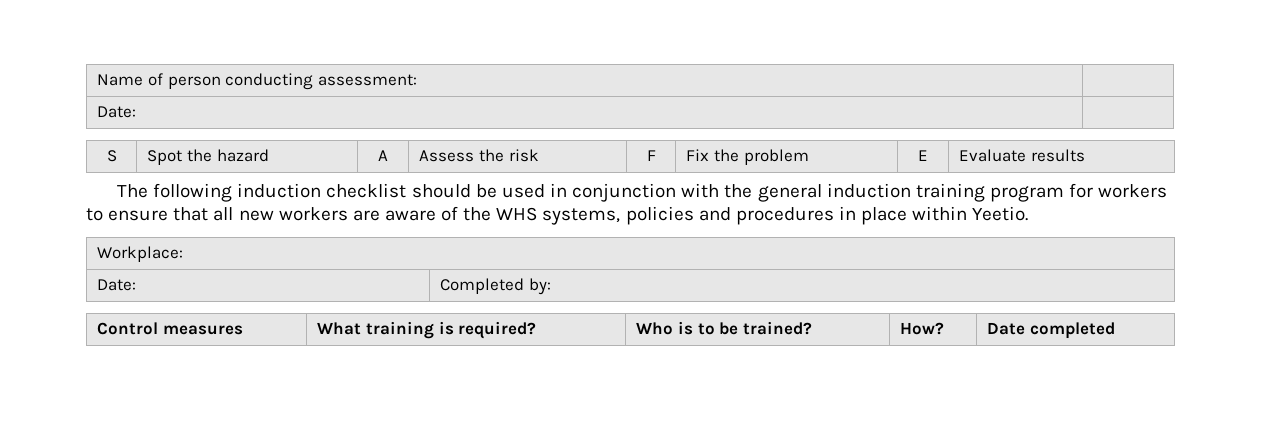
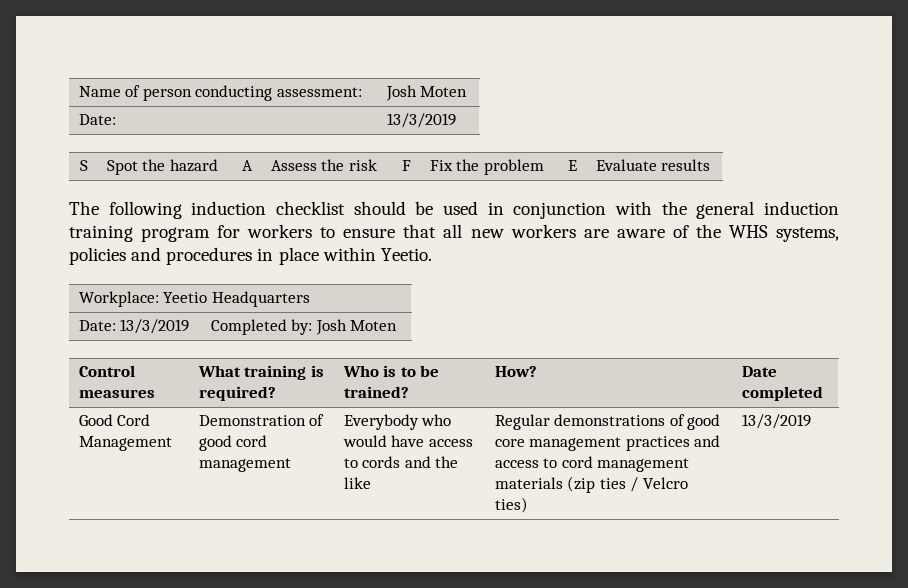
- Name of person conducting assessment: |
- Date: |
+ Name of person conducting assessment: | Josh Moten
+ Date: | 13/3/2019
- Workplace:
- Date: | Completed by:
+ Workplace: Yeetio Headquarters
+ Date: 13/3/2019 | Completed by: Josh Moten
+ Good Cord Management | Demonstration of good cord management | Everybody who would have access to cords and the like | Regular demonstrations of good core management practices and access to cord management materials (zip ties / Velcro ties) | 13/3/2019

